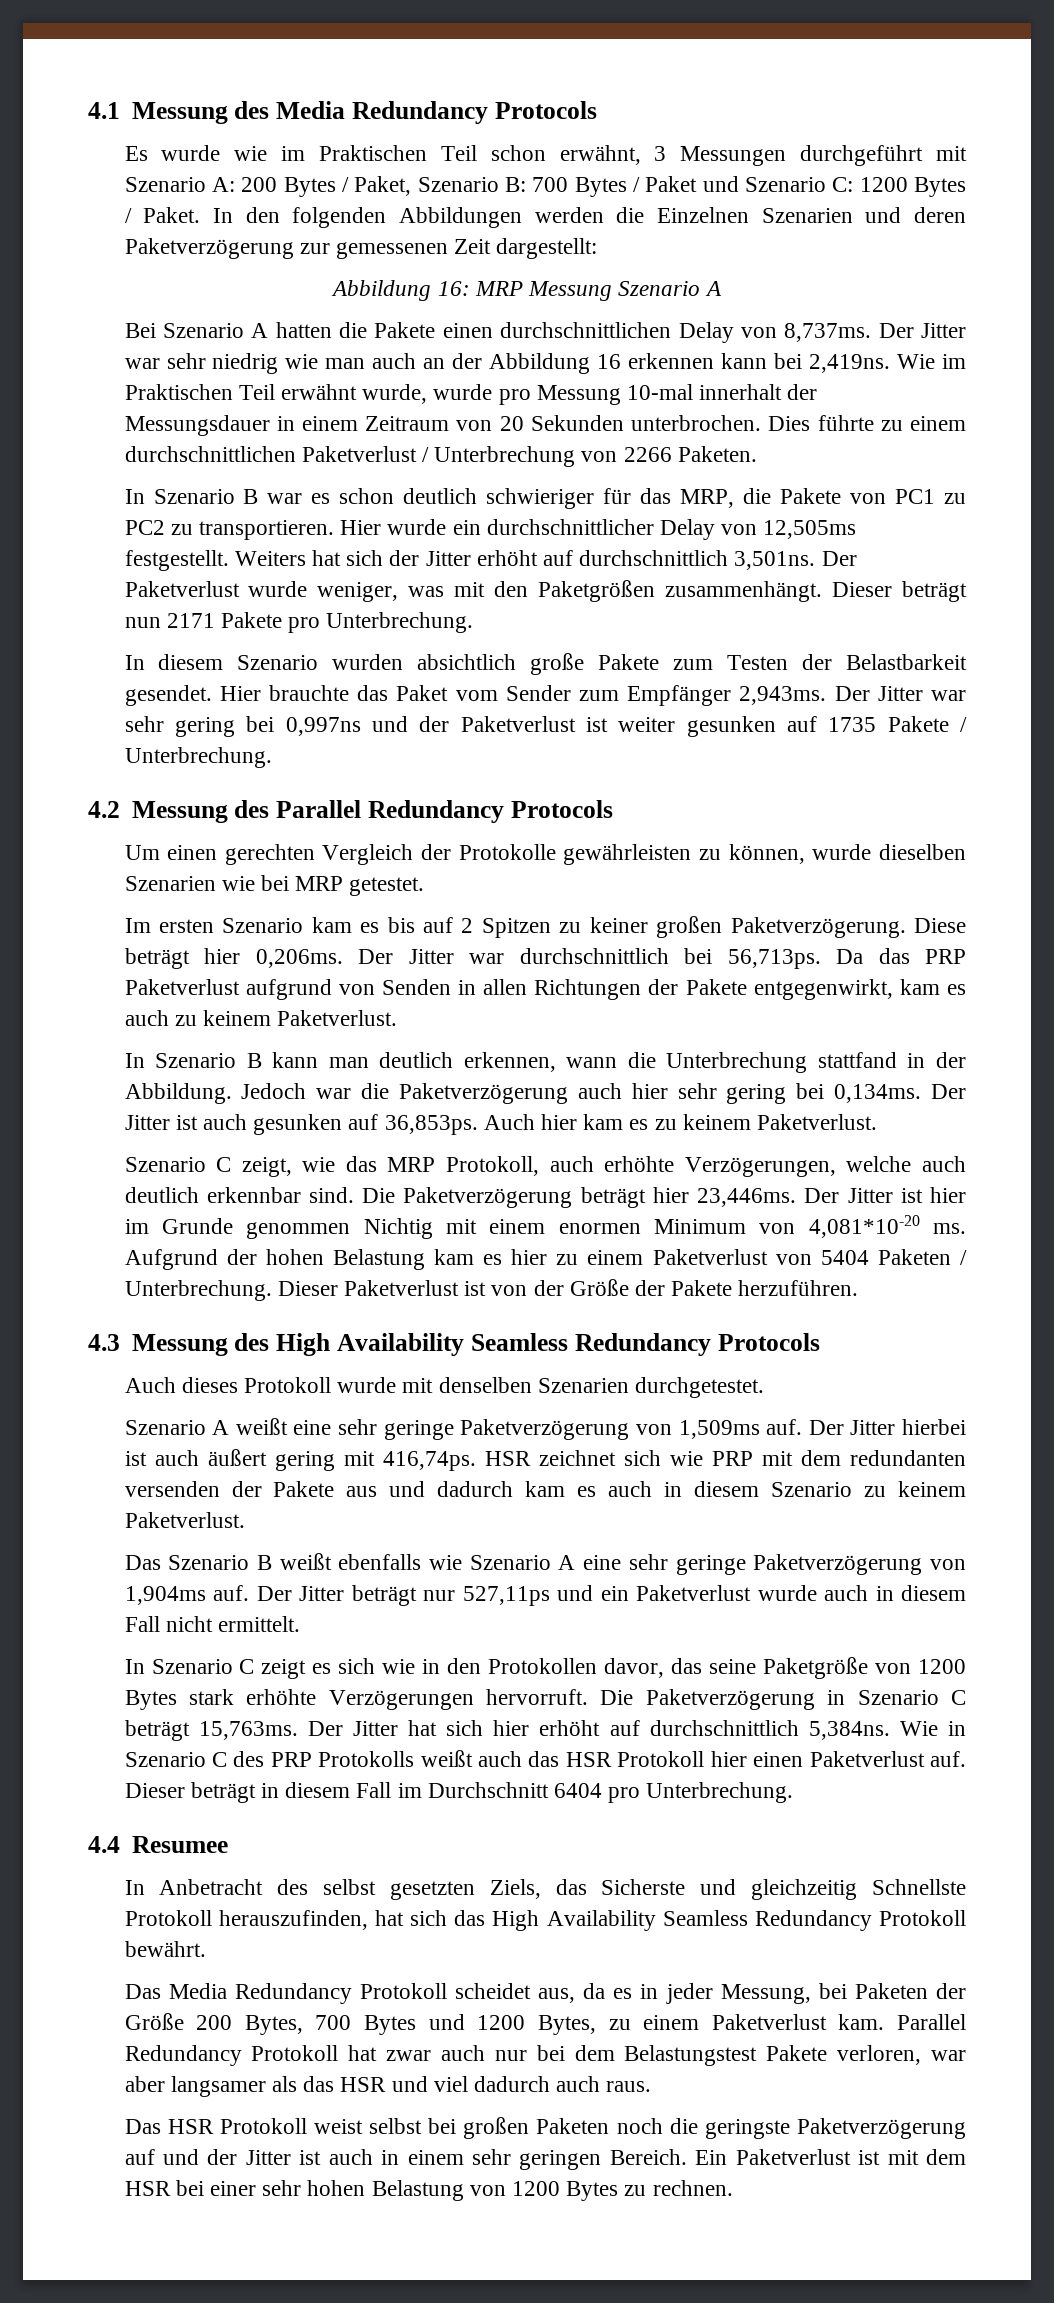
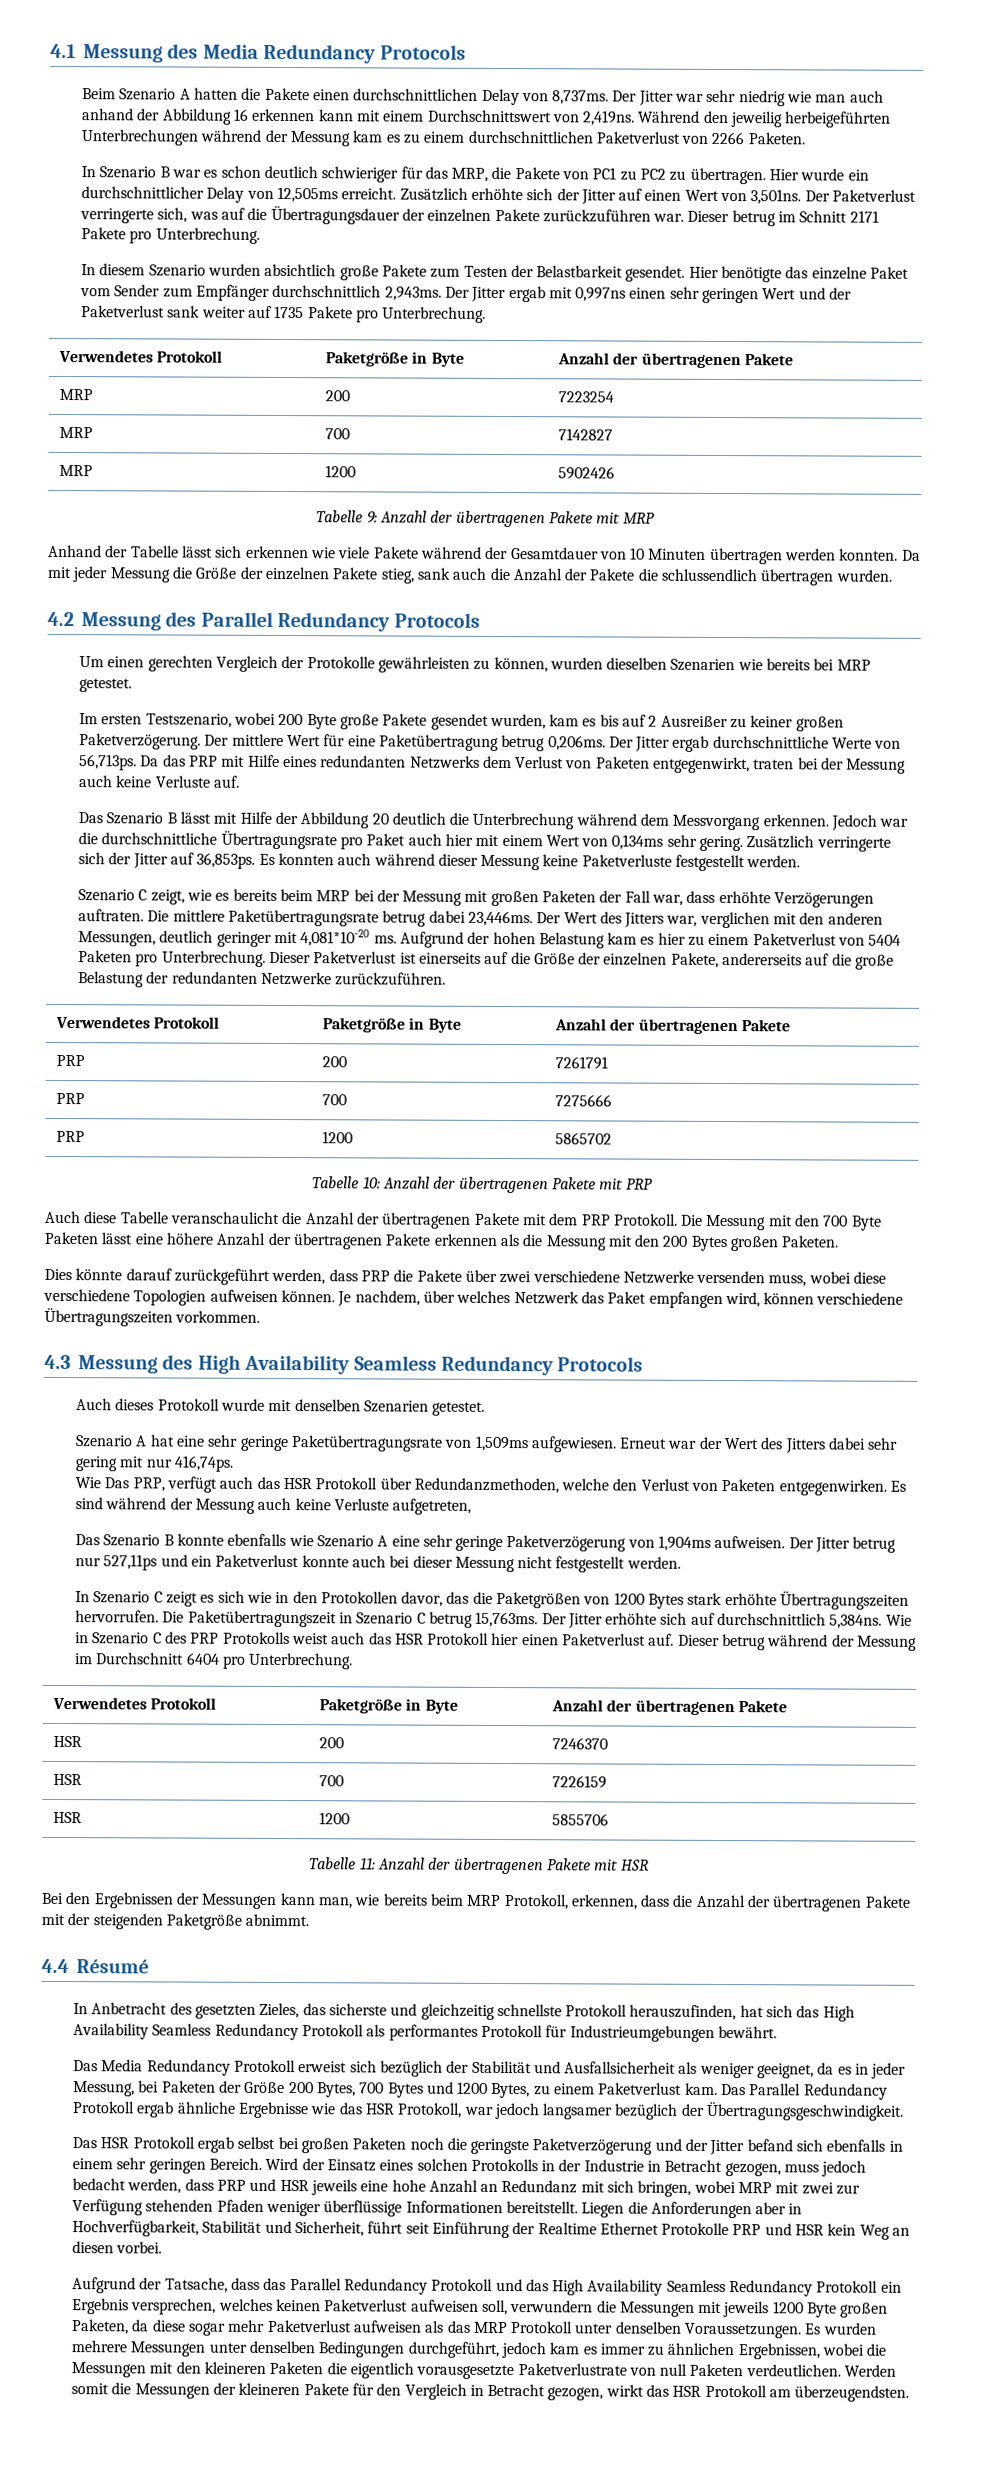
- Es wurde wie im Praktischen Teil schon erwähnt, 3 Messungen durchgeführt mit Szenario A: 200 Bytes / Paket, Szenario B: 700 Bytes / Paket und Szenario C: 1200 Bytes / Paket. In den folgenden Abbildungen werden die Einzelnen Szenarien und deren Paketverzögerung zur gemessenen Zeit dargestellt:
- Abbildung 16: MRP Messung Szenario A
- Bei Szenario A hatten die Pakete einen durchschnittlichen Delay von 8,737ms.
+ Beim Szenario A hatten die Pakete einen durchschnittlichen Delay von 8,737ms.
- Der Jitter war sehr niedrig wie man auch an der Abbildung 16 erkennen kann bei 2,419ns. Wie im Praktischen Teil erwähnt wurde, wurde pro Messung 10-mal innerhalt der Messungsdauer in einem Zeitraum von 20 Sekunden unterbrochen. Dies führte zu einem durchschnittlichen Paketverlust / Unterbrechung von 2266 Paketen.
+ Der Jitter war sehr niedrig wie man auch anhand der Abbildung 16 erkennen kann mit einem Durchschnittswert von 2,419ns. Während den jeweilig herbeigeführten Unterbrechungen während der Messung kam es zu einem durchschnittlichen Paketverlust von 2266 Paketen.
- In Szenario B war es schon deutlich schwieriger für das MRP, die Pakete von PC1 zu PC2 zu transportieren.
+ In Szenario B war es schon deutlich schwieriger für das MRP, die Pakete von PC1 zu PC2 zu übertragen.
- Hier wurde ein durchschnittlicher Delay von 12,505ms festgestellt. Weiters hat sich der Jitter erhöht auf durchschnittlich 3,501ns. Der Paketverlust wurde weniger, was mit den Paketgrößen zusammenhängt. Dieser beträgt nun 2171 Pakete pro Unterbrechung.
+ Hier wurde ein durchschnittlicher Delay von 12,505ms erreicht. Zusätzlich erhöhte sich der Jitter auf einen Wert von 3,501ns. Der Paketverlust verringerte sich, was auf die Übertragungsdauer der einzelnen Pakete zurückzuführen war. Dieser betrug im Schnitt 2171 Pakete pro Unterbrechung.
- Hier brauchte das Paket vom Sender zum Empfänger 2,943ms.
+ Hier benötigte das einzelne Paket vom Sender zum Empfänger durchschnittlich 2,943ms.
- Der Jitter war sehr gering bei 0,997ns und der Paketverlust ist weiter gesunken auf 1735 Pakete / Unterbrechung.
+ Der Jitter ergab mit 0,997ns einen sehr geringen Wert und der Paketverlust sank weiter auf 1735 Pakete pro Unterbrechung.
+ Verwendetes Protokoll | Paketgröße in Byte | Anzahl der übertragenen Pakete
+ MRP | 200 | 7223254
+ MRP | 700 | 7142827
+ MRP | 1200 | 5902426
+ Tabelle 9: Anzahl der übertragenen Pakete mit MRP
+ Anhand der Tabelle lässt sich erkennen wie viele Pakete während der Gesamtdauer von 10 Minuten übertragen werden konnten. Da mit jeder Messung die Größe der einzelnen Pakete stieg, sank auch die Anzahl der Pakete die schlussendlich übertragen wurden.
- Um einen gerechten Vergleich der Protokolle gewährleisten zu können, wurde dieselben Szenarien wie bei MRP getestet.
+ Um einen gerechten Vergleich der Protokolle gewährleisten zu können, wurden dieselben Szenarien wie bereits bei MRP getestet.
- Im ersten Szenario kam es bis auf 2 Spitzen zu keiner großen Paketverzögerung.
+ Im ersten Testszenario, wobei 200 Byte große Pakete gesendet wurden, kam es bis auf 2 Ausreißer zu keiner großen Paketverzögerung.
- Diese beträgt hier 0,206ms. Der Jitter war durchschnittlich bei 56,713ps. Da das PRP Paketverlust aufgrund von Senden in allen Richtungen der Pakete entgegenwirkt, kam es auch zu keinem Paketverlust.
- In Szenario B kann man deutlich erkennen, wann die Unterbrechung stattfand in der Abbildung. Jedoch war die Paketverzögerung auch hier sehr gering bei 0,134ms. Der Jitter ist auch gesunken auf 36,853ps. Auch hier kam es zu keinem Paketverlust.
- Szenario C zeigt, wie das MRP Protokoll, auch erhöhte Verzögerungen, welche auch deutlich erkennbar sind. Die Paketverzögerung beträgt hier 23,446ms. Der Jitter ist hier im Grunde genommen Nichtig mit einem enormen Minimum von 4,081*10-20 ms.
+ Der mittlere Wert für eine Paketübertragung betrug 0,206ms. Der Jitter ergab durchschnittliche Werte von 56,713ps. Da das PRP mit Hilfe eines redundanten Netzwerks dem Verlust von Paketen entgegenwirkt, traten bei der Messung auch keine Verluste auf.
+ Das Szenario B lässt mit Hilfe der Abbildung 20 deutlich die Unterbrechung während dem Messvorgang erkennen. Jedoch war die durchschnittliche Übertragungsrate pro Paket auch hier mit einem Wert von 0,134ms sehr gering. Zusätzlich verringerte sich der Jitter auf 36,853ps. Es konnten auch während dieser Messung keine Paketverluste festgestellt werden.
+ Szenario C zeigt, wie es bereits beim MRP bei der Messung mit großen Paketen der Fall war, dass erhöhte Verzögerungen auftraten. Die mittlere Paketübertragungsrate betrug dabei 23,446ms. Der Wert des Jitters war, verglichen mit den anderen Messungen, deutlich geringer mit 4,081*10-20 ms.
- Aufgrund der hohen Belastung kam es hier zu einem Paketverlust von 5404 Paketen / Unterbrechung.
+ Aufgrund der hohen Belastung kam es hier zu einem Paketverlust von 5404 Paketen pro Unterbrechung.
- Dieser Paketverlust ist von der Größe der Pakete herzuführen.
+ Dieser Paketverlust ist einerseits auf die Größe der einzelnen Pakete, andererseits auf die große Belastung der redundanten Netzwerke zurückzuführen.
+ Verwendetes Protokoll | Paketgröße in Byte | Anzahl der übertragenen Pakete
+ PRP | 200 | 7261791
+ PRP | 700 | 7275666
+ PRP | 1200 | 5865702
+ Tabelle 10: Anzahl der übertragenen Pakete mit PRP
+ Auch diese Tabelle veranschaulicht die Anzahl der übertragenen Pakete mit dem PRP Protokoll. Die Messung mit den 700 Byte Paketen lässt eine höhere Anzahl der übertragenen Pakete erkennen als die Messung mit den 200 Bytes großen Paketen.
+ Dies könnte darauf zurückgeführt werden, dass PRP die Pakete über zwei verschiedene Netzwerke versenden muss, wobei diese verschiedene Topologien aufweisen können. Je nachdem, über welches Netzwerk das Paket empfangen wird, können verschiedene Übertragungszeiten vorkommen.
- Auch dieses Protokoll wurde mit denselben Szenarien durchgetestet.
- Szenario A weißt eine sehr geringe Paketverzögerung von 1,509ms auf. Der Jitter hierbei ist auch äußert gering mit 416,74ps. HSR zeichnet sich wie PRP mit dem redundanten versenden der Pakete aus und dadurch kam es auch in diesem Szenario zu keinem Paketverlust.
- Das Szenario B weißt ebenfalls wie Szenario A eine sehr geringe Paketverzögerung von 1,904ms auf. Der Jitter beträgt nur 527,11ps und ein Paketverlust wurde auch in diesem Fall nicht ermittelt.
+ Auch dieses Protokoll wurde mit denselben Szenarien getestet.
+ Szenario A hat eine sehr geringe Paketübertragungsrate von 1,509ms aufgewiesen. Erneut war der Wert des Jitters dabei sehr gering mit nur 416,74ps.
+ Wie Das PRP, verfügt auch das HSR Protokoll über Redundanzmethoden, welche den Verlust von Paketen entgegenwirken. Es sind während der Messung auch keine Verluste aufgetreten,
+ Das Szenario B konnte ebenfalls wie Szenario A eine sehr geringe Paketverzögerung von 1,904ms aufweisen. Der Jitter betrug nur 527,11ps und ein Paketverlust konnte auch bei dieser Messung nicht festgestellt werden.
- In Szenario C zeigt es sich wie in den Protokollen davor, das seine Paketgröße von 1200 Bytes stark erhöhte Verzögerungen hervorruft. Die Paketverzögerung in Szenario C beträgt 15,763ms.
+ In Szenario C zeigt es sich wie in den Protokollen davor, das die Paketgrößen von 1200 Bytes stark erhöhte Übertragungszeiten hervorrufen. Die Paketübertragungszeit in Szenario C betrug 15,763ms.
- Der Jitter hat sich hier erhöht auf durchschnittlich 5,384ns.
+ Der Jitter erhöhte sich auf durchschnittlich 5,384ns.
- Wie in Szenario C des PRP Protokolls weißt auch das HSR Protokoll hier einen Paketverlust auf.
+ Wie in Szenario C des PRP Protokolls weist auch das HSR Protokoll hier einen Paketverlust auf.
- Dieser beträgt in diesem Fall im Durchschnitt 6404 pro Unterbrechung.
+ Dieser betrug während der Messung im Durchschnitt 6404 pro Unterbrechung.
+ Verwendetes Protokoll | Paketgröße in Byte | Anzahl der übertragenen Pakete
+ HSR | 200 | 7246370
+ HSR | 700 | 7226159
+ HSR | 1200 | 5855706
+ Tabelle 11: Anzahl der übertragenen Pakete mit HSR
+ Bei den Ergebnissen der Messungen kann man, wie bereits beim MRP Protokoll, erkennen, dass die Anzahl der übertragenen Pakete mit der steigenden Paketgröße abnimmt.
- 4.4 Resumee
+ 4.4 Résumé
- In Anbetracht des selbst gesetzten Ziels, das Sicherste und gleichzeitig Schnellste Protokoll herauszufinden, hat sich das High Availability Seamless Redundancy Protokoll bewährt.
+ In Anbetracht des gesetzten Zieles, das sicherste und gleichzeitig schnellste Protokoll herauszufinden, hat sich das High Availability Seamless Redundancy Protokoll als performantes Protokoll für Industrieumgebungen bewährt.
- Das Media Redundancy Protokoll scheidet aus, da es in jeder Messung, bei Paketen der Größe 200 Bytes, 700 Bytes und 1200 Bytes, zu einem Paketverlust kam.
+ Das Media Redundancy Protokoll erweist sich bezüglich der Stabilität und Ausfallsicherheit als weniger geeignet, da es in jeder Messung, bei Paketen der Größe 200 Bytes, 700 Bytes und 1200 Bytes, zu einem Paketverlust kam.
- Parallel Redundancy Protokoll hat zwar auch nur bei dem Belastungstest Pakete verloren, war aber langsamer als das HSR und viel dadurch auch raus.
+ Das Parallel Redundancy Protokoll ergab ähnliche Ergebnisse wie das HSR Protokoll, war jedoch langsamer bezüglich der Übertragungsgeschwindigkeit.
- Das HSR Protokoll weist selbst bei großen Paketen noch die geringste Paketverzögerung auf und der Jitter ist auch in einem sehr geringen Bereich.
+ Das HSR Protokoll ergab selbst bei großen Paketen noch die geringste Paketverzögerung und der Jitter befand sich ebenfalls in einem sehr geringen Bereich.
- Ein Paketverlust ist mit dem HSR bei einer sehr hohen Belastung von 1200 Bytes zu rechnen.
+ Wird der Einsatz eines solchen Protokolls in der Industrie in Betracht gezogen, muss jedoch bedacht werden, dass PRP und HSR jeweils eine hohe Anzahl an Redundanz mit sich bringen, wobei MRP mit zwei zur Verfügung stehenden Pfaden weniger überflüssige Informationen bereitstellt. Liegen die Anforderungen aber in Hochverfügbarkeit, Stabilität und Sicherheit, führt seit Einführung der Realtime Ethernet Protokolle PRP und HSR kein Weg an diesen vorbei.
+ Aufgrund der Tatsache, dass das Parallel Redundancy Protokoll und das High Availability Seamless Redundancy Protokoll ein Ergebnis versprechen, welches keinen Paketverlust aufweisen soll, verwundern die Messungen mit jeweils 1200 Byte großen Paketen, da diese sogar mehr Paketverlust aufweisen als das MRP Protokoll unter denselben Voraussetzungen. Es wurden mehrere Messungen unter denselben Bedingungen durchgeführt, jedoch kam es immer zu ähnlichen Ergebnissen, wobei die Messungen mit den kleineren Paketen die eigentlich vorausgesetzte Paketverlustrate von null Paketen verdeutlichen. Werden somit die Messungen der kleineren Pakete für den Vergleich in Betracht gezogen, wirkt das HSR Protokoll am überzeugendsten.

